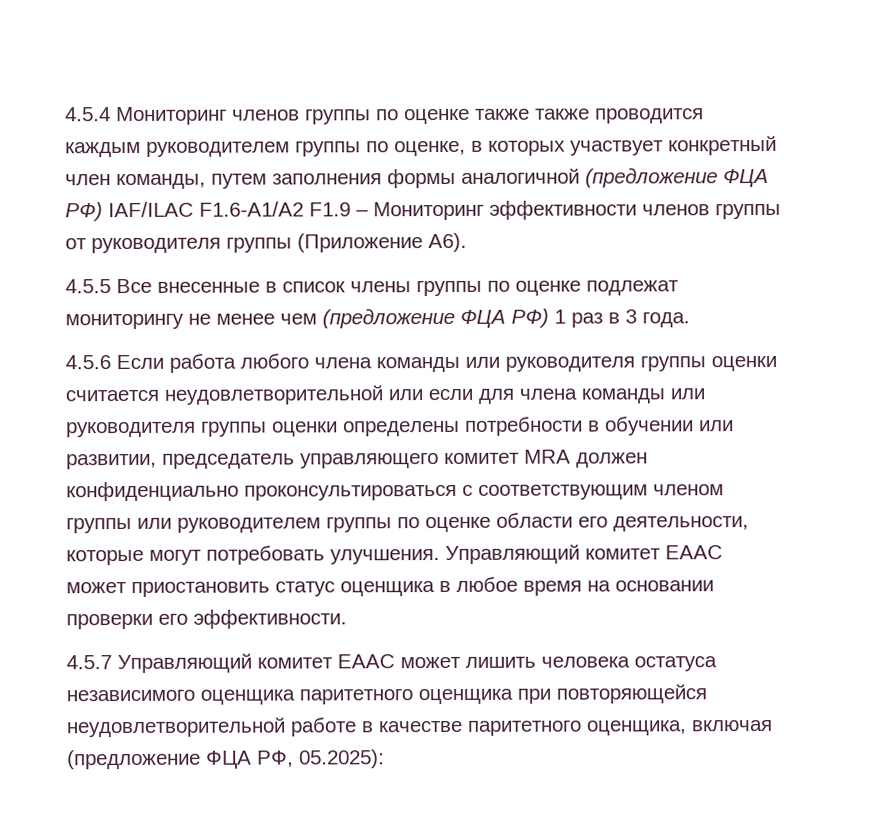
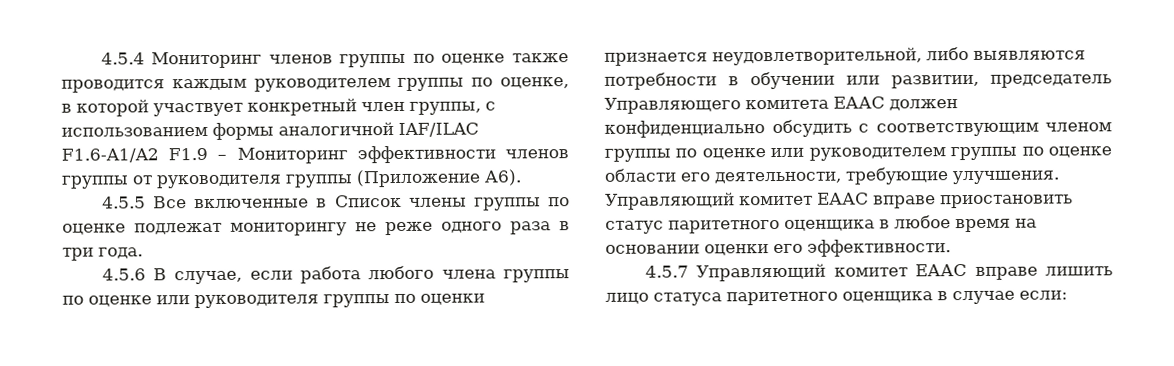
- 4.5.4 Мониторинг членов группы по оценке также также проводится каждым руководителем группы по оценке, в которых участвует конкретный член команды, путем заполнения формы аналогичной (предложение ФЦА РФ) IAF/ILAC F1.6-A1/A2 F1.9 – Мониторинг эффективности членов группы от руководителя группы (Приложение А6).
+ 4.5.4 Мониторинг членов группы по оценке также проводится каждым руководителем группы по оценке, в которой участвует конкретный член группы, с использованием формы аналогичной IAF/ILAC F1.6-A1/A2 F1.9 – Мониторинг эффективности членов группы от руководителя группы (Приложение А6).
- 4.5.5 Все внесенные в список члены группы по оценке подлежат мониторингу не менее чем (предложение ФЦА РФ) 1 раз в 3 года.
- 4.5.6 Если работа любого члена команды или руководителя группы оценки считается неудовлетворительной или если для члена команды или руководителя группы оценки определены потребности в обучении или развитии, председатель управляющего комитет MRA должен конфиденциально проконсультироваться с соответствующим членом группы или руководителем группы по оценке области его деятельности, которые могут потребовать улучшения.
+ 4.5.5 Все включенные в Список члены группы по оценке подлежат мониторингу не реже одного раза в три года.
+ 4.5.6 В случае, если работа любого члена группы по оценке или руководителя группы по оценки признается неудовлетворительной, либо выявляются потребности в обучении или развитии, председатель Управляющего комитета ЕААС должен конфиденциально обсудить с соответствующим членом группы по оценке или руководителем группы по оценке области его деятельности, требующие улучшения.
- Управляющий комитет ЕААС может приостановить статус оценщика в любое время на основании проверки его эффективности.
+ Управляющий комитет ЕААС вправе приостановить статус паритетного оценщика в любое время на основании оценки его эффективности.
- 4.5.7 Управляющий комитет ЕААС может лишить человека остатуса независимого оценщика паритетного оценщика при повторяющейся неудовлетворительной работе в качестве паритетного оценщика, включая (предложение ФЦА РФ, 05.2025):
+ 4.5.7 Управляющий комитет ЕААС вправе лишить лицо статуса паритетного оценщика в случае если:

